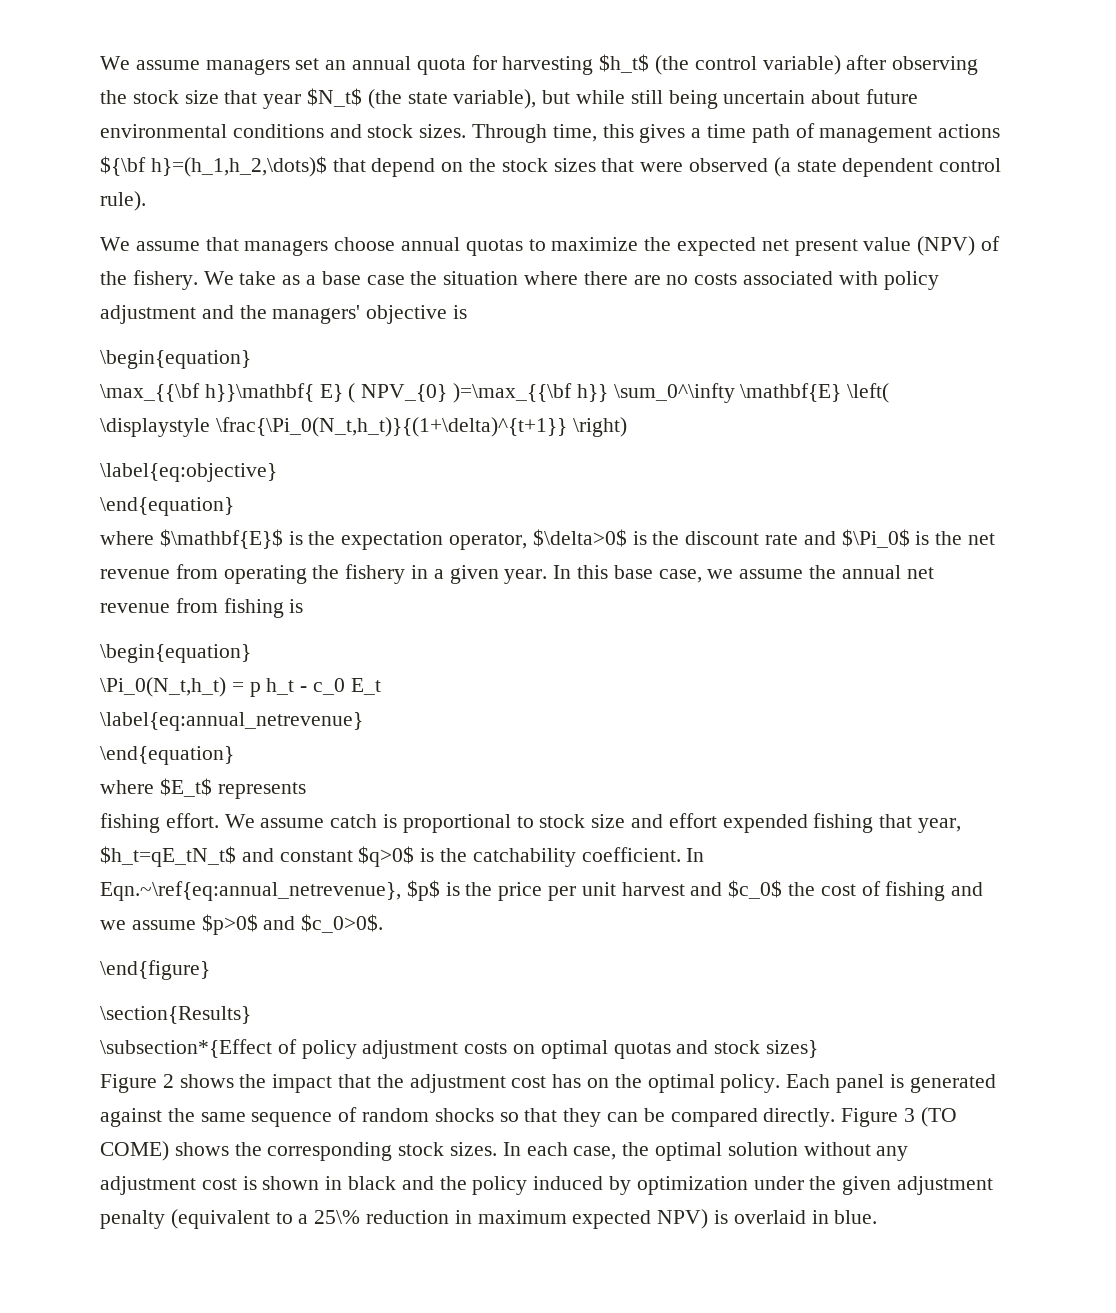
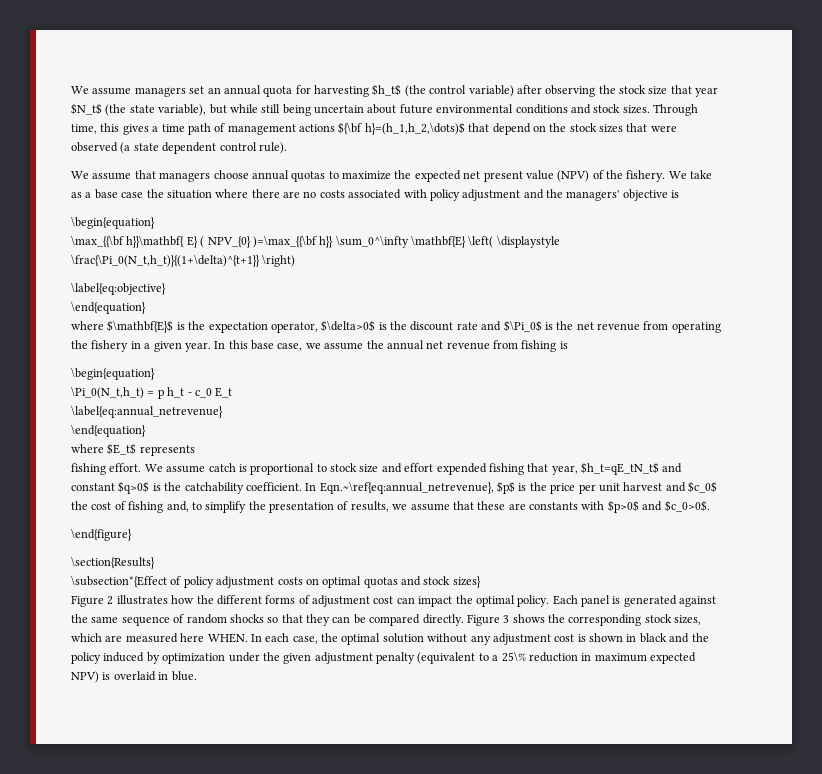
- In Eqn.~\ref{eq:annual_netrevenue}, $p$ is the price per unit harvest and $c_0$ the cost of fishing and we assume $p>0$ and $c_0>0$.
+ In Eqn.~\ref{eq:annual_netrevenue}, $p$ is the price per unit harvest and $c_0$ the cost of fishing and, to simplify the presentation of results, we assume that these are constants with $p>0$ and $c_0>0$.
- Figure 2 shows the impact that the adjustment cost has on the optimal policy.
+ Figure 2 illustrates how the different forms of adjustment cost can impact the optimal policy.
- Figure 3 (TO COME) shows the corresponding stock sizes.
+ Figure 3 shows the corresponding stock sizes, which are measured here WHEN.

